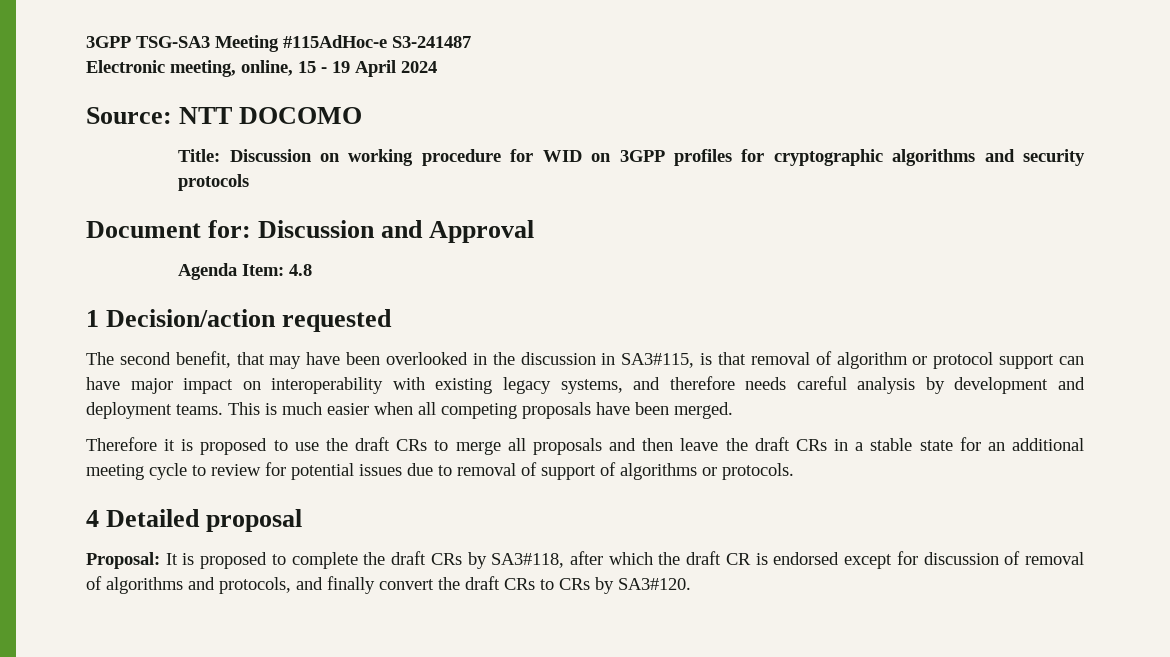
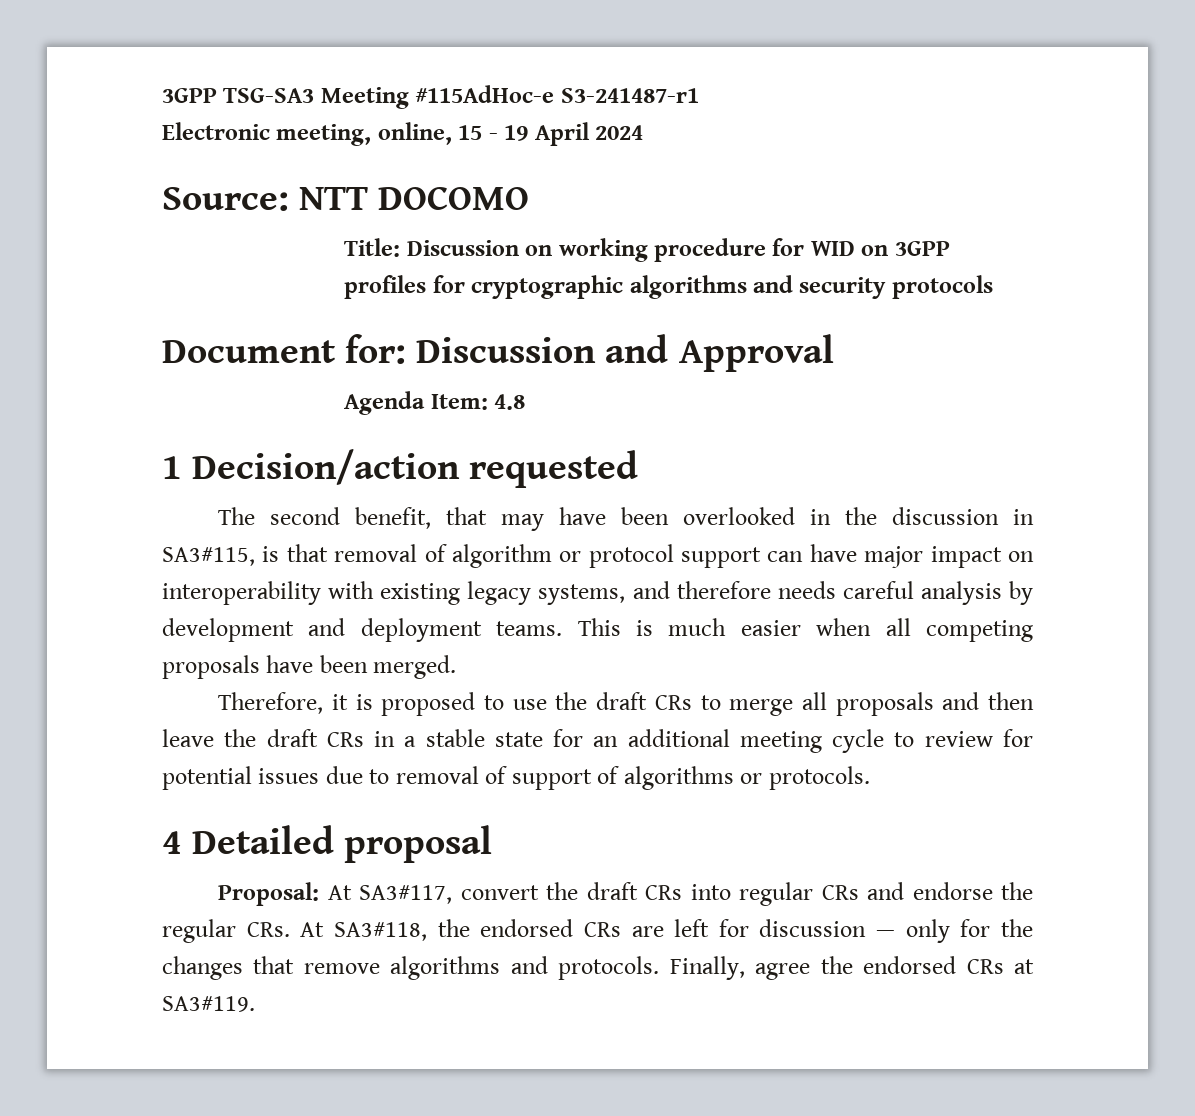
- 3GPP TSG-SA3 Meeting #115AdHoc-e S3-241487
+ 3GPP TSG-SA3 Meeting #115AdHoc-e S3-241487-r1
- Therefore it is proposed to use the draft CRs to merge all proposals and then leave the draft CRs in a stable state for an additional meeting cycle to review for potential issues due to removal of support of algorithms or protocols.
+ Therefore, it is proposed to use the draft CRs to merge all proposals and then leave the draft CRs in a stable state for an additional meeting cycle to review for potential issues due to removal of support of algorithms or protocols.
- Proposal: It is proposed to complete the draft CRs by SA3#118, after which the draft CR is endorsed except for discussion of removal of algorithms and protocols, and finally convert the draft CRs to CRs by SA3#120.
+ Proposal: At SA3#117, convert the draft CRs into regular CRs and endorse the regular CRs. At SA3#118, the endorsed CRs are left for discussion — only for the changes that remove algorithms and protocols. Finally, agree the endorsed CRs at SA3#119.

